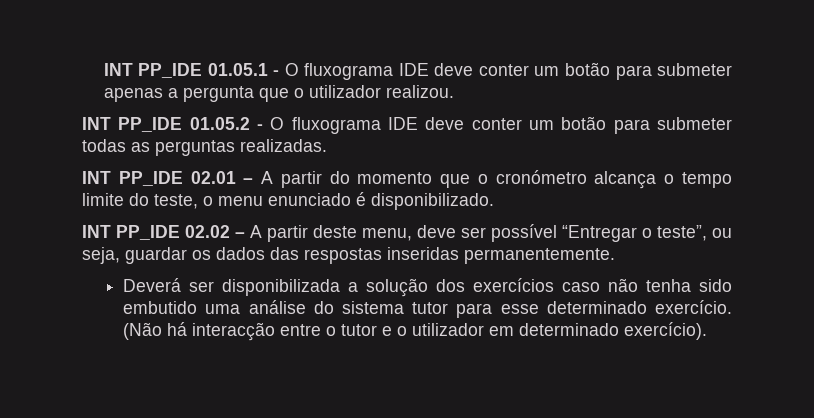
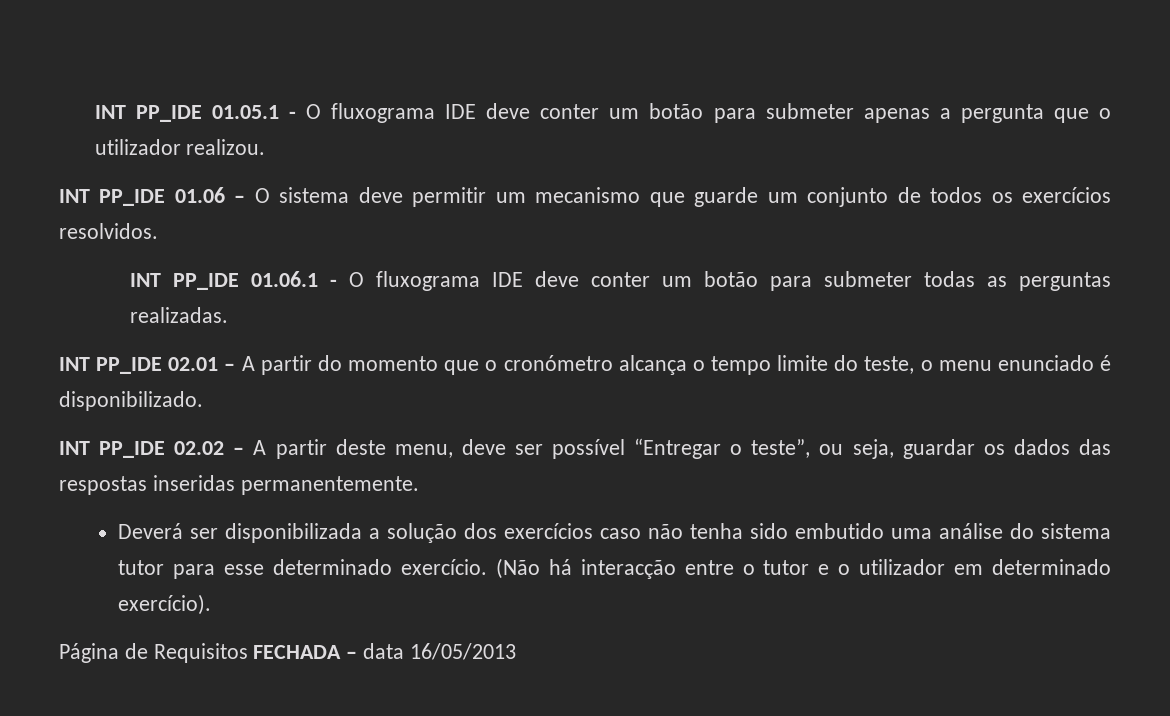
- INT PP_IDE 01.05.2 - O fluxograma IDE deve conter um botão para submeter todas as perguntas realizadas.
+ INT PP_IDE 01.06 – O sistema deve permitir um mecanismo que guarde um conjunto de todos os exercícios resolvidos.
+ INT PP_IDE 01.06.1 - O fluxograma IDE deve conter um botão para submeter todas as perguntas realizadas.
+ Página de Requisitos FECHADA – data 16/05/2013

